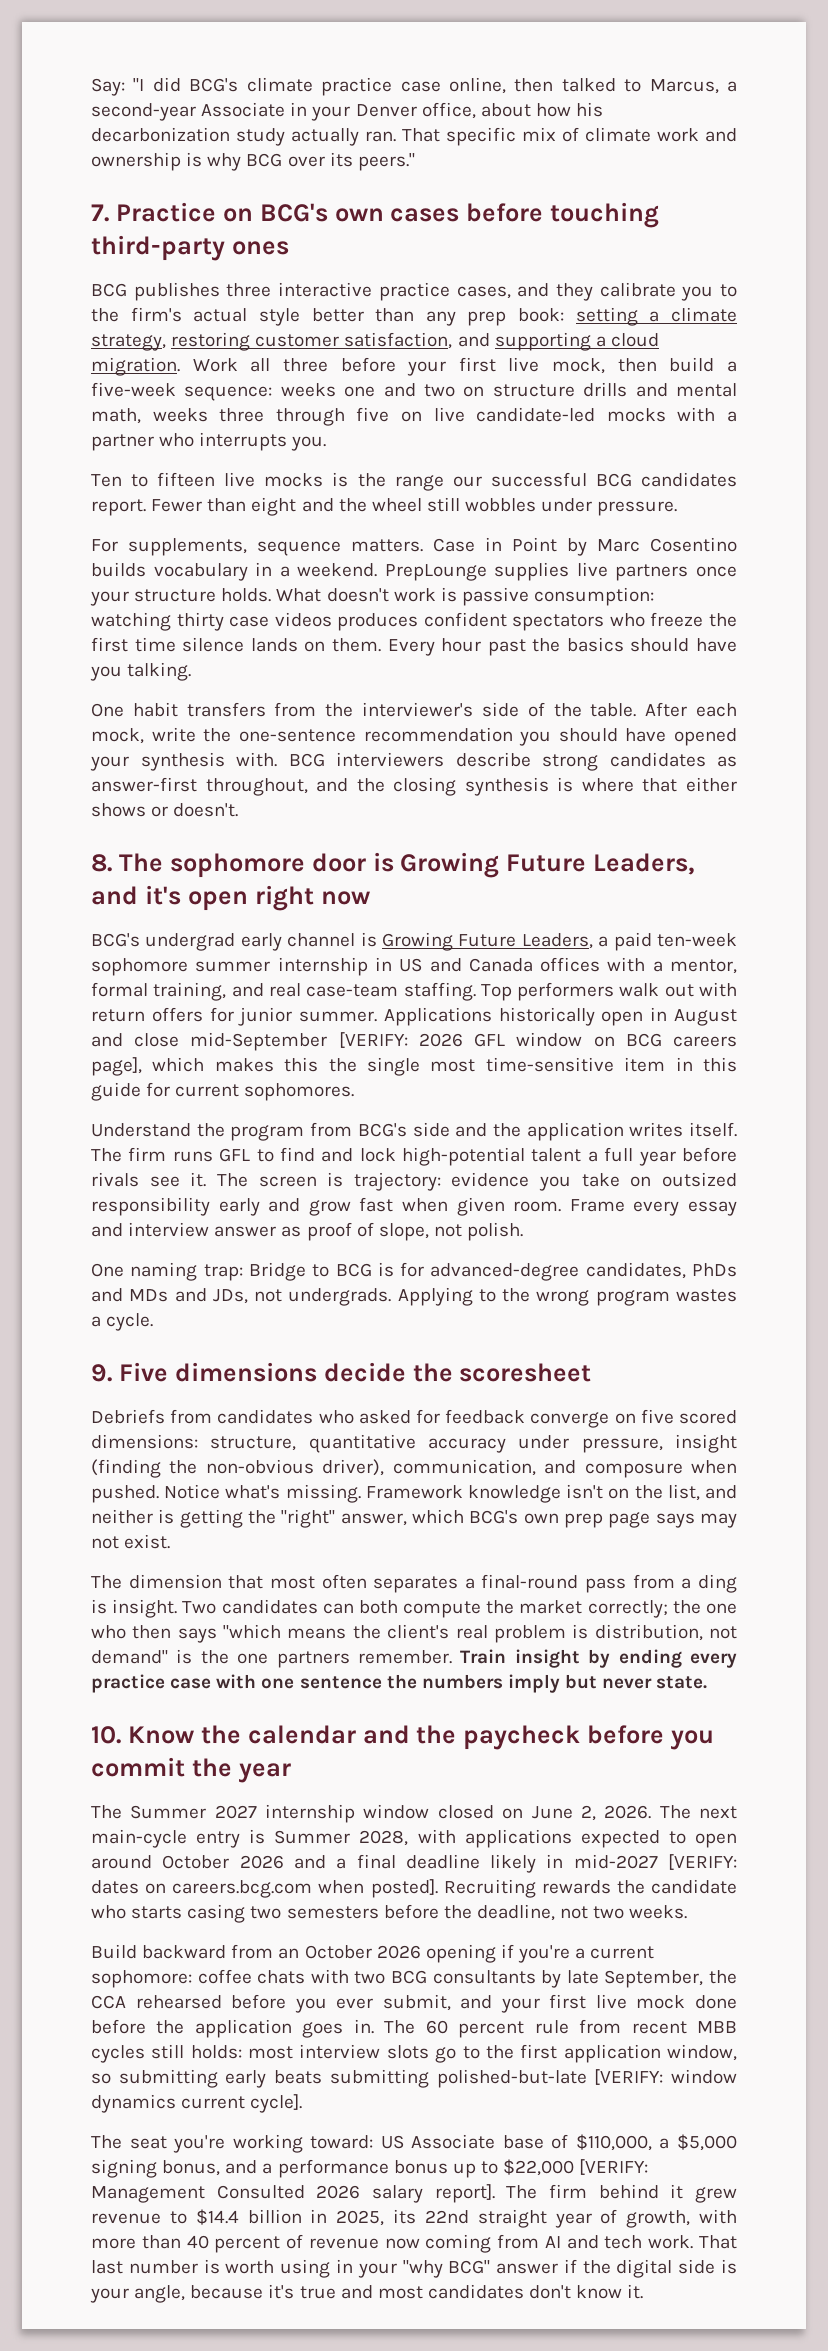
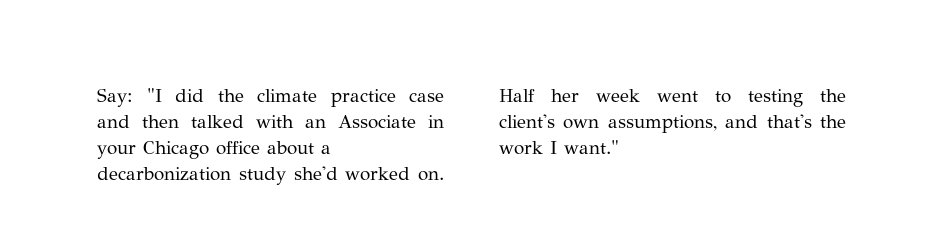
- Say: "I did BCG's climate practice case online, then talked to Marcus, a second-year Associate in your Denver office, about how his decarbonization study actually ran. That specific mix of climate work and ownership is why BCG over its peers."
- 7. Practice on BCG's own cases before touching third-party ones
- BCG publishes three interactive practice cases, and they calibrate you to the firm's actual style better than any prep book: setting a climate strategy, restoring customer satisfaction, and supporting a cloud migration. Work all three before your first live mock, then build a five-week sequence: weeks one and two on structure drills and mental math, weeks three through five on live candidate-led mocks with a partner who interrupts you.
- Ten to fifteen live mocks is the range our successful BCG candidates report. Fewer than eight and the wheel still wobbles under pressure.
- For supplements, sequence matters. Case in Point by Marc Cosentino builds vocabulary in a weekend. PrepLounge supplies live partners once your structure holds. What doesn't work is passive consumption: watching thirty case videos produces confident spectators who freeze the first time silence lands on them. Every hour past the basics should have you talking.
- One habit transfers from the interviewer's side of the table. After each mock, write the one-sentence recommendation you should have opened your synthesis with. BCG interviewers describe strong candidates as answer-first throughout, and the closing synthesis is where that either shows or doesn't.
- 8. The sophomore door is Growing Future Leaders, and it's open right now
- BCG's undergrad early channel is Growing Future Leaders, a paid ten-week sophomore summer internship in US and Canada offices with a mentor, formal training, and real case-team staffing. Top performers walk out with return offers for junior summer. Applications historically open in August and close mid-September [VERIFY: 2026 GFL window on BCG careers page], which makes this the single most time-sensitive item in this guide for current sophomores.
- Understand the program from BCG's side and the application writes itself. The firm runs GFL to find and lock high-potential talent a full year before rivals see it. The screen is trajectory: evidence you take on outsized responsibility early and grow fast when given room. Frame every essay and interview answer as proof of slope, not polish.
- One naming trap: Bridge to BCG is for advanced-degree candidates, PhDs and MDs and JDs, not undergrads. Applying to the wrong program wastes a cycle.
- 9. Five dimensions decide the scoresheet
- Debriefs from candidates who asked for feedback converge on five scored dimensions: structure, quantitative accuracy under pressure, insight (finding the non-obvious driver), communication, and composure when pushed. Notice what's missing. Framework knowledge isn't on the list, and neither is getting the "right" answer, which BCG's own prep page says may not exist.
- The dimension that most often separates a final-round pass from a ding is insight. Two candidates can both compute the market correctly; the one who then says "which means the client's real problem is distribution, not demand" is the one partners remember. Train insight by ending every practice case with one sentence the numbers imply but never state.
- 10. Know the calendar and the paycheck before you commit the year
- The Summer 2027 internship window closed on June 2, 2026. The next main-cycle entry is Summer 2028, with applications expected to open around October 2026 and a final deadline likely in mid-2027 [VERIFY: dates on careers.bcg.com when posted]. Recruiting rewards the candidate who starts casing two semesters before the deadline, not two weeks.
- Build backward from an October 2026 opening if you're a current sophomore: coffee chats with two BCG consultants by late September, the CCA rehearsed before you ever submit, and your first live mock done before the application goes in. The 60 percent rule from recent MBB cycles still holds: most interview slots go to the first application window, so submitting early beats submitting polished-but-late [VERIFY: window dynamics current cycle].
- The seat you're working toward: US Associate base of $110,000, a $5,000 signing bonus, and a performance bonus up to $22,000 [VERIFY: Management Consulted 2026 salary report]. The firm behind it grew revenue to $14.4 billion in 2025, its 22nd straight year of growth, with more than 40 percent of revenue now coming from AI and tech work. That last number is worth using in your "why BCG" answer if the digital side is your angle, because it's true and most candidates don't know it.
+ Say: "I did the climate practice case and then talked with an Associate in your Chicago office about a decarbonization study she'd worked on. Half her week went to testing the client's own assumptions, and that's the work I want."

